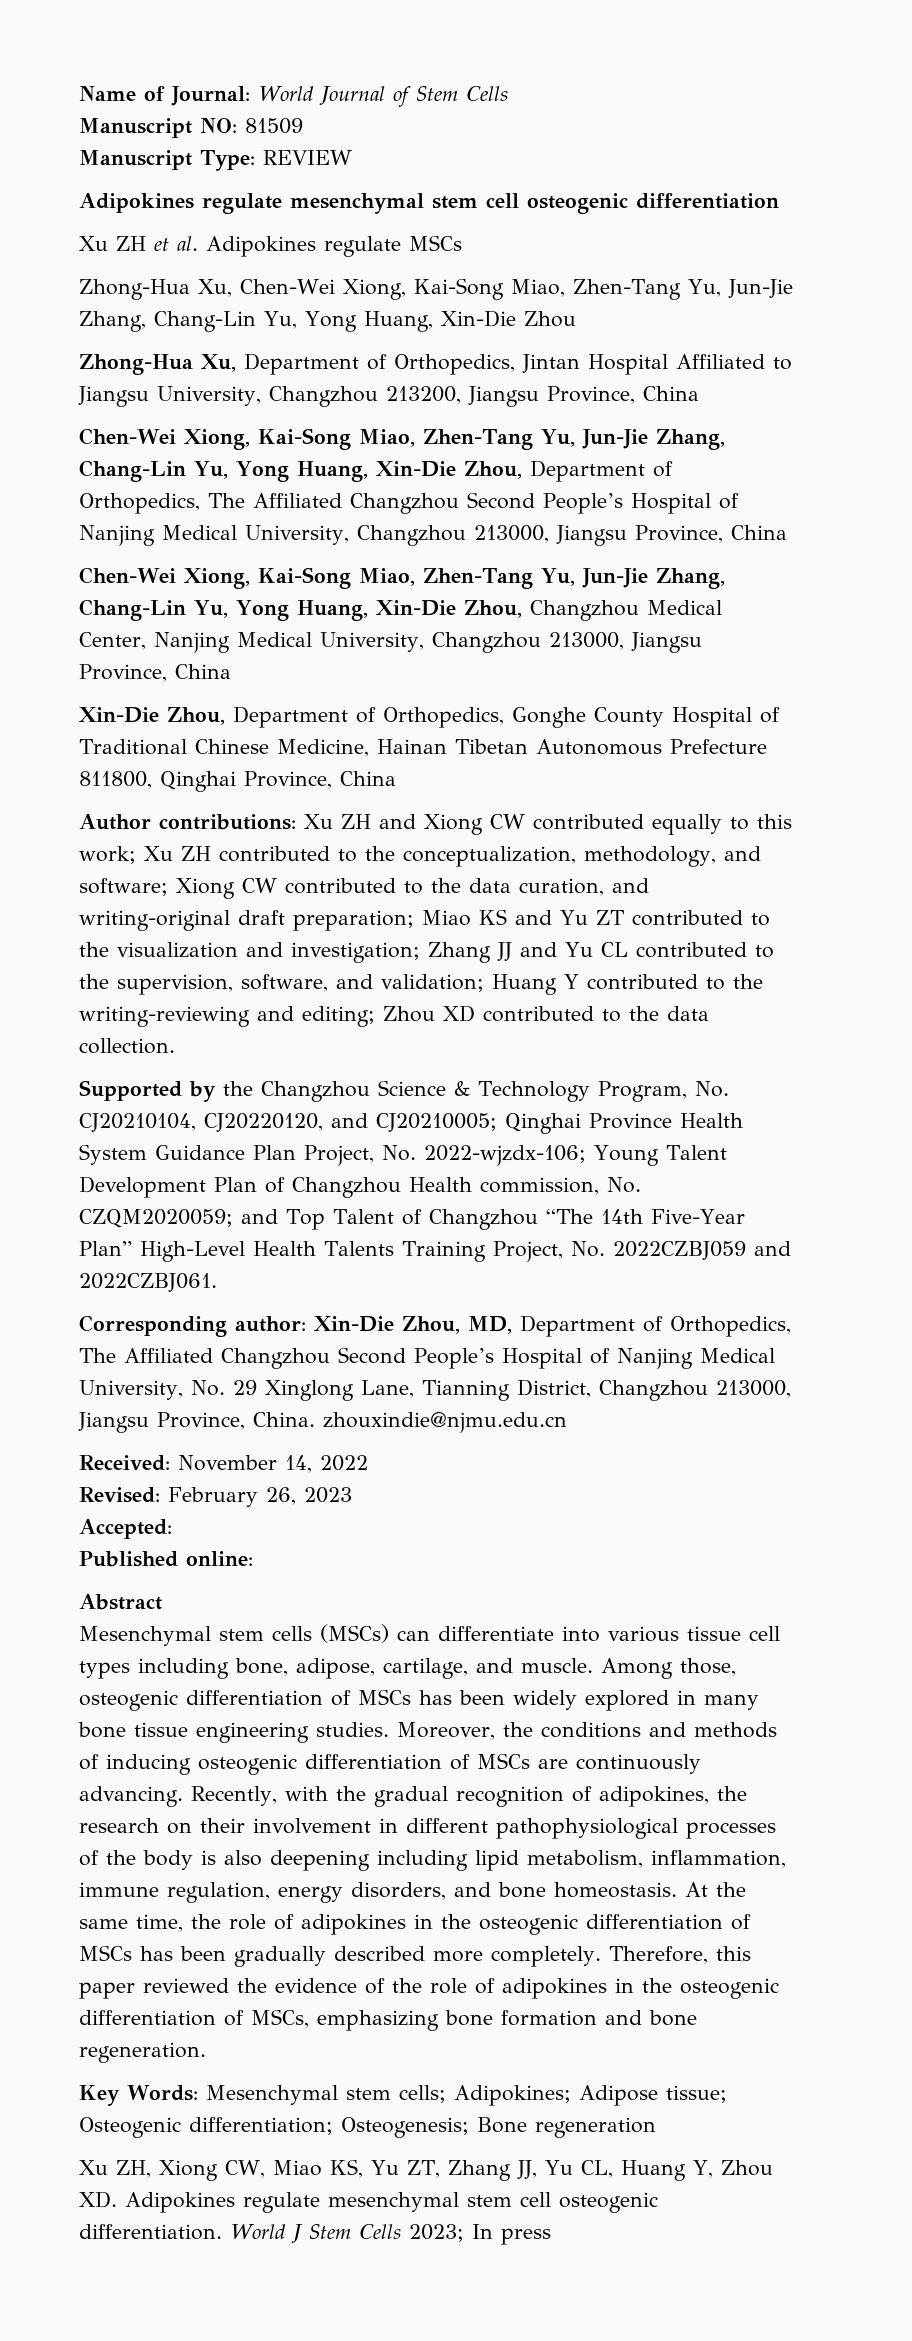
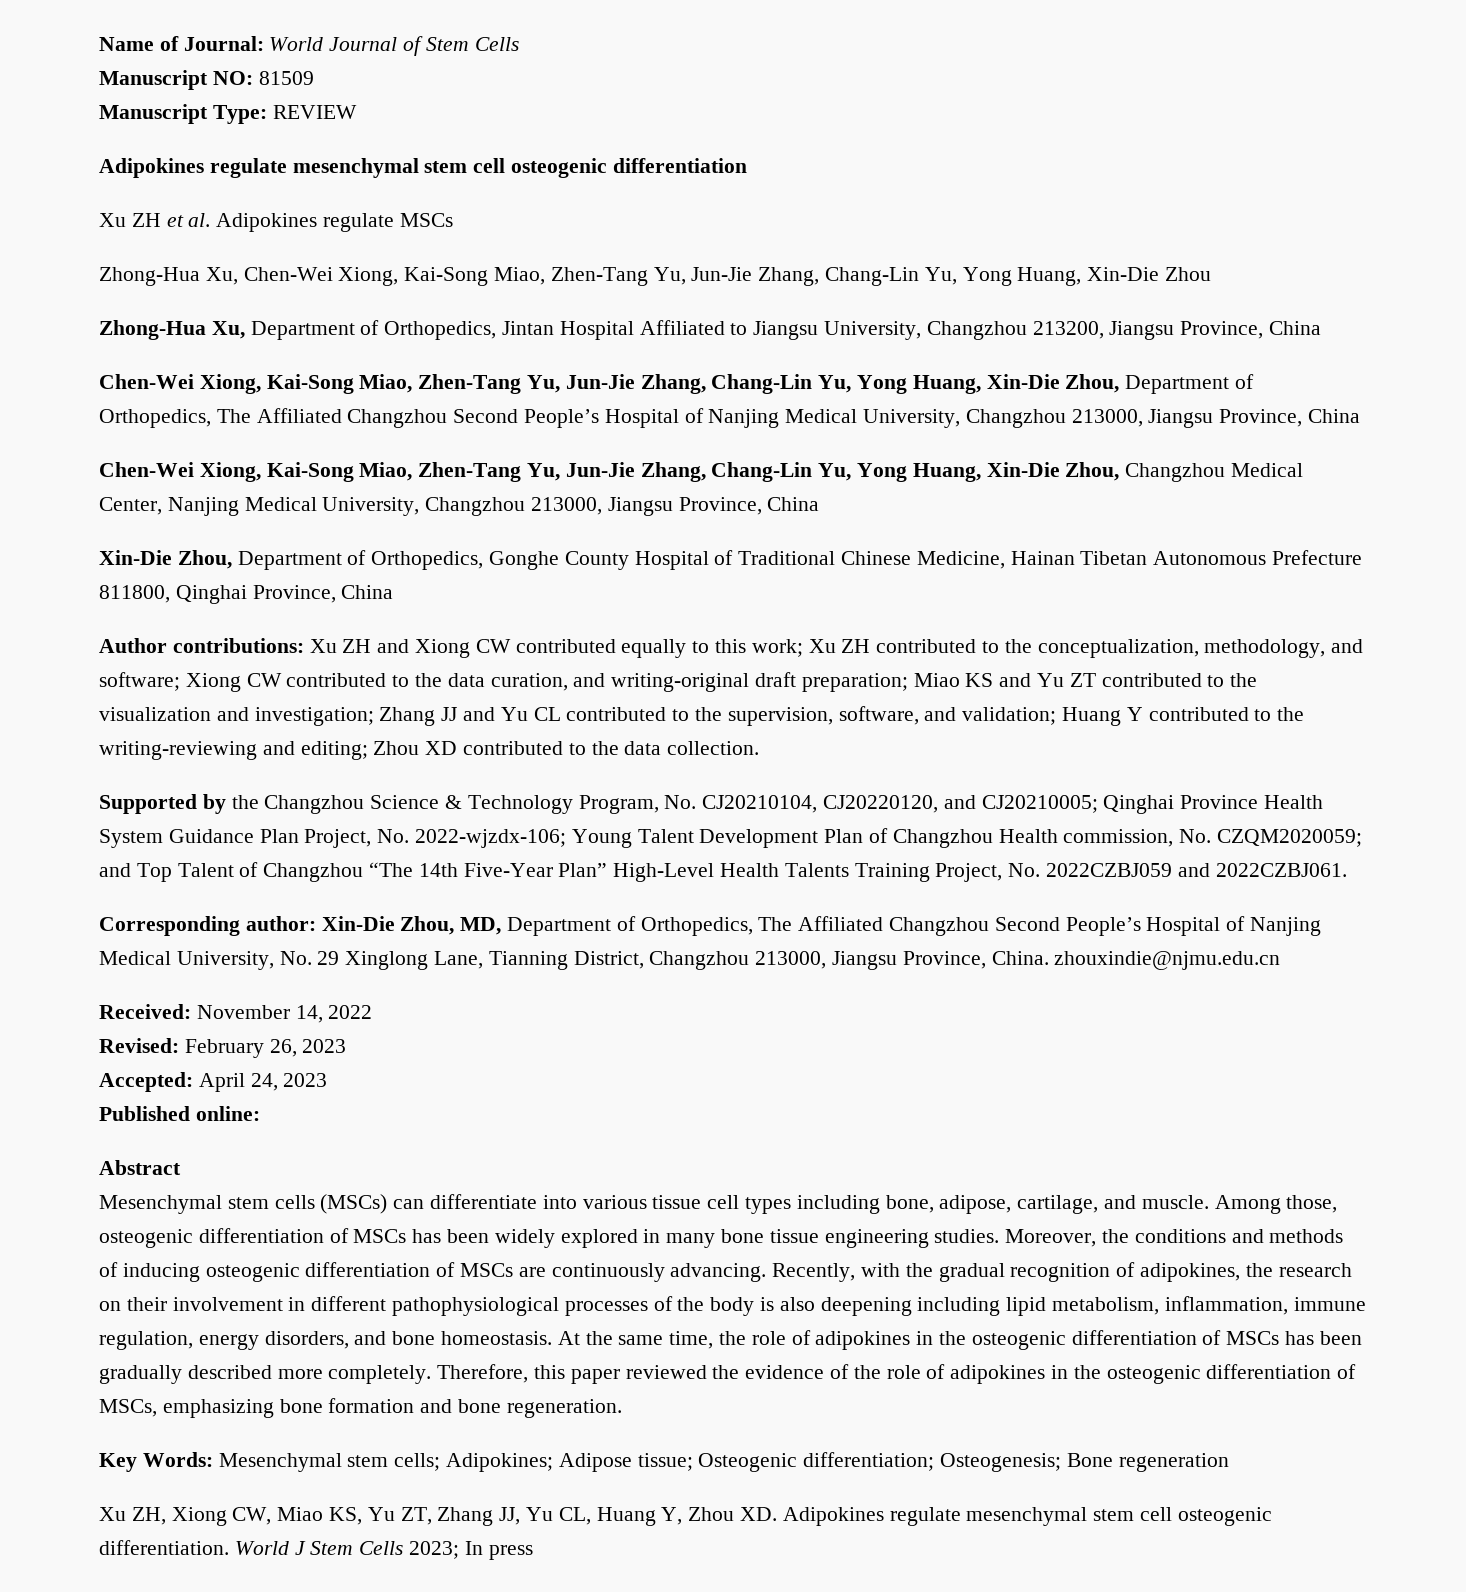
- Accepted:
+ Accepted: April 24, 2023

